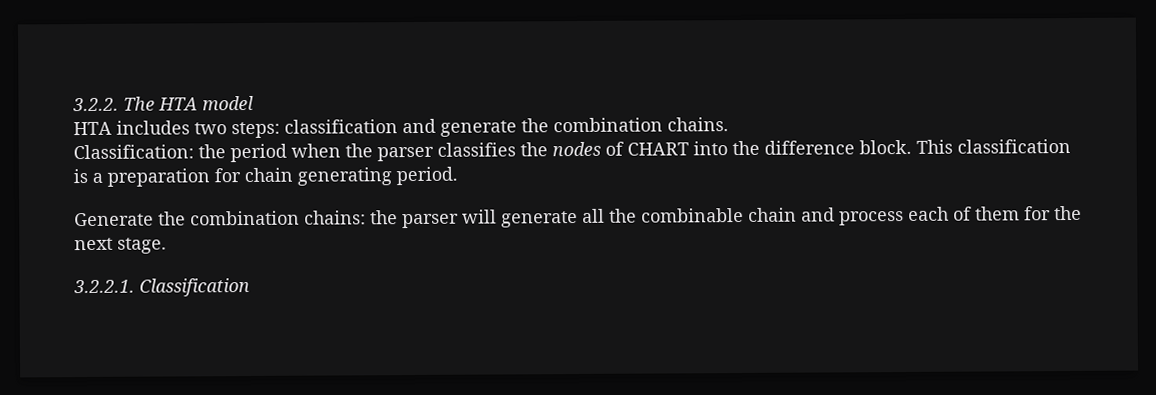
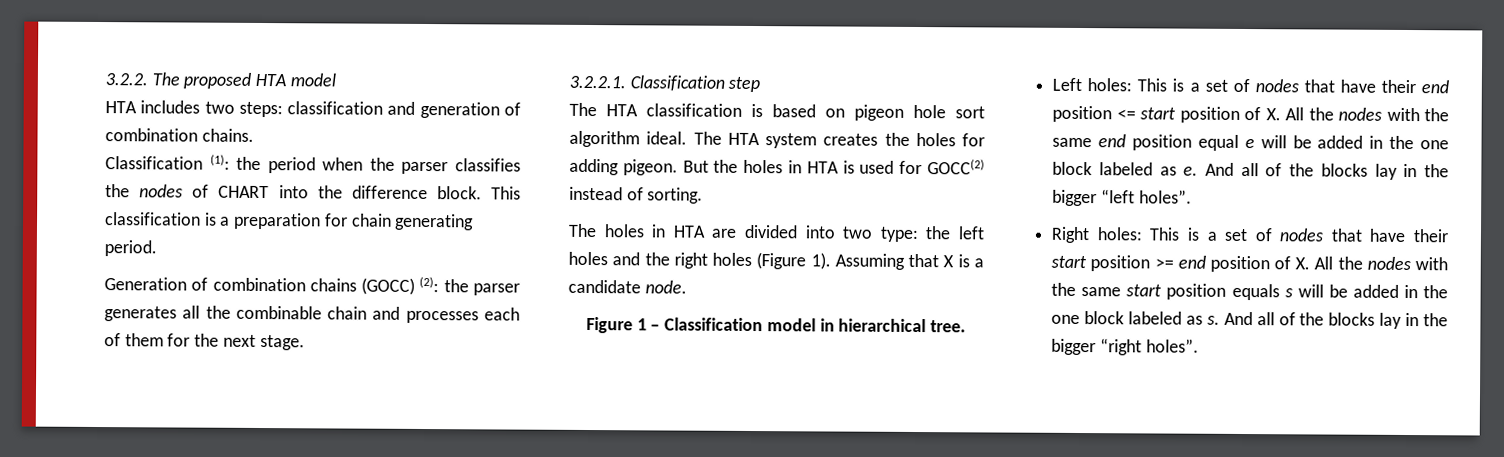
- 3.2.2. The HTA model
+ 3.2.2. The proposed HTA model
- HTA includes two steps: classification and generate the combination chains.
+ HTA includes two steps: classification and generation of combination chains.
- Classification: the period when the parser classifies the nodes of CHART into the difference block.
+ Classification (1): the period when the parser classifies the nodes of CHART into the difference block.
- Generate the combination chains: the parser will generate all the combinable chain and process each of them for the next stage.
+ Generation of combination chains (GOCC) (2): the parser generates all the combinable chain and processes each of them for the next stage.
- 3.2.2.1. Classification
+ 3.2.2.1. Classification step
+ The HTA classification is based on pigeon hole sort algorithm ideal. The HTA system creates the holes for adding pigeon. But the holes in HTA is used for GOCC(2) instead of sorting.
+ The holes in HTA are divided into two type: the left holes and the right holes (Figure 1). Assuming that X is a candidate node.
+ Figure 1 – Classification model in hierarchical tree.
+ Left holes: This is a set of nodes that have their end position <= start position of X. All the nodes with the same end position equal e will be added in the one block labeled as e. And all of the blocks lay in the bigger “left holes”.
+ Right holes: This is a set of nodes that have their start position >= end position of X. All the nodes with the same start position equals s will be added in the one block labeled as s. And all of the blocks lay in the bigger “right holes”.

